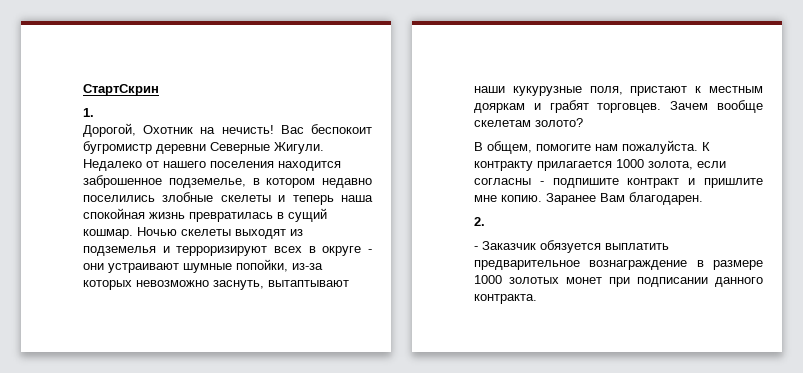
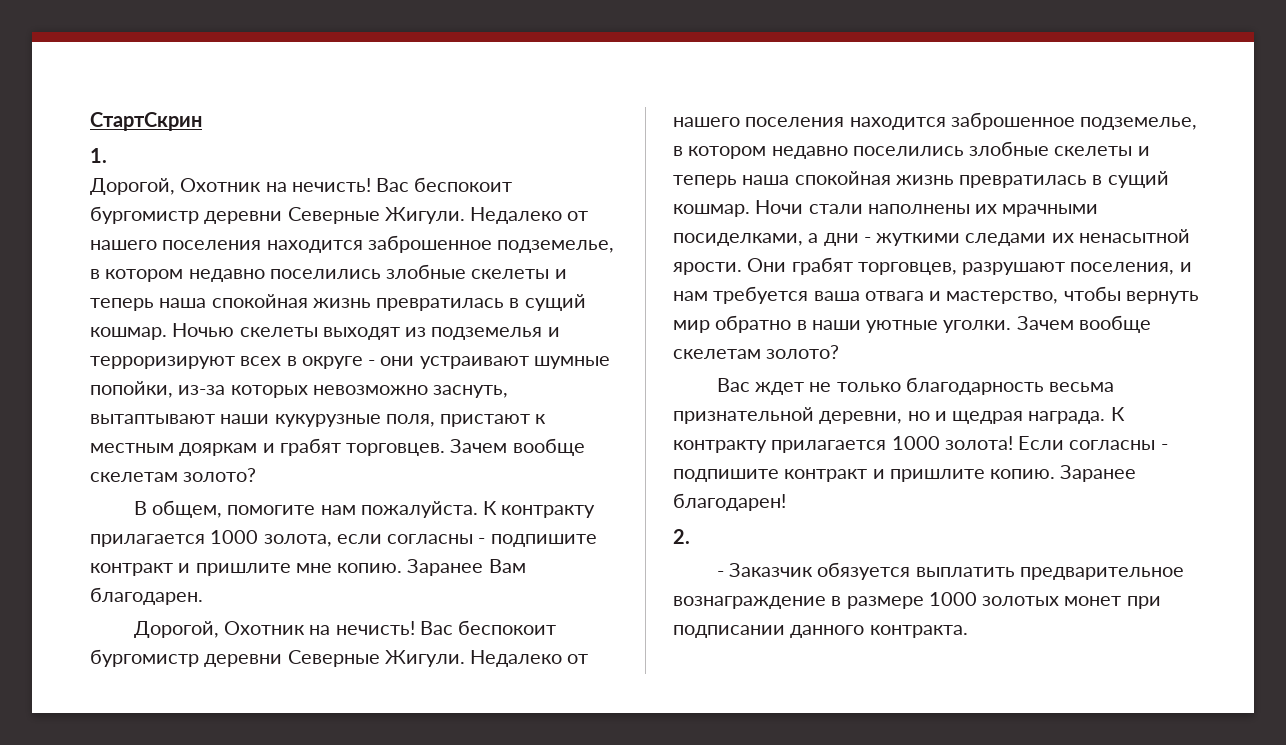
  1.
- Дорогой, Охотник на нечисть! Вас беспокоит бугромистр деревни Северные Жигули.
+ Дорогой, Охотник на нечисть! Вас беспокоит бургомистр деревни Северные Жигули.
+ Дорогой, Охотник на нечисть! Вас беспокоит бургомистр деревни Северные Жигули. Недалеко от нашего поселения находится заброшенное подземелье, в котором недавно поселились злобные скелеты и теперь наша спокойная жизнь превратилась в сущий кошмар. Ночи стали наполнены их мрачными посиделками, а дни - жуткими следами их ненасытной ярости. Они грабят торговцев, разрушают поселения, и нам требуется ваша отвага и мастерство, чтобы вернуть мир обратно в наши уютные уголки. Зачем вообще скелетам золото?
+ Вас ждет не только благодарность весьма признательной деревни, но и щедрая награда. К контракту прилагается 1000 золота! Если согласны - подпишите контракт и пришлите копию. Заранее благодарен!

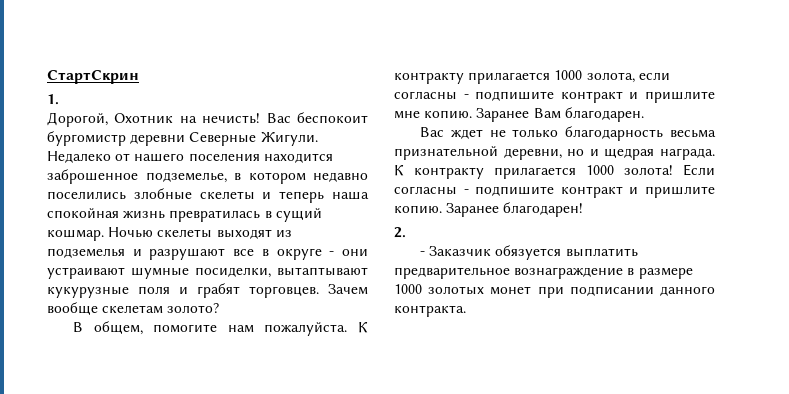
- Ночью скелеты выходят из подземелья и терроризируют всех в округе - они устраивают шумные попойки, из-за которых невозможно заснуть, вытаптывают наши кукурузные поля, пристают к местным дояркам и грабят торговцев.
+ Ночью скелеты выходят из подземелья и разрушают все в округе - они устраивают шумные посиделки, вытаптывают кукурузные поля и грабят торговцев.
- Дорогой, Охотник на нечисть! Вас беспокоит бургомистр деревни Северные Жигули. Недалеко от нашего поселения находится заброшенное подземелье, в котором недавно поселились злобные скелеты и теперь наша спокойная жизнь превратилась в сущий кошмар. Ночи стали наполнены их мрачными посиделками, а дни - жуткими следами их ненасытной ярости. Они грабят торговцев, разрушают поселения, и нам требуется ваша отвага и мастерство, чтобы вернуть мир обратно в наши уютные уголки. Зачем вообще скелетам золото?

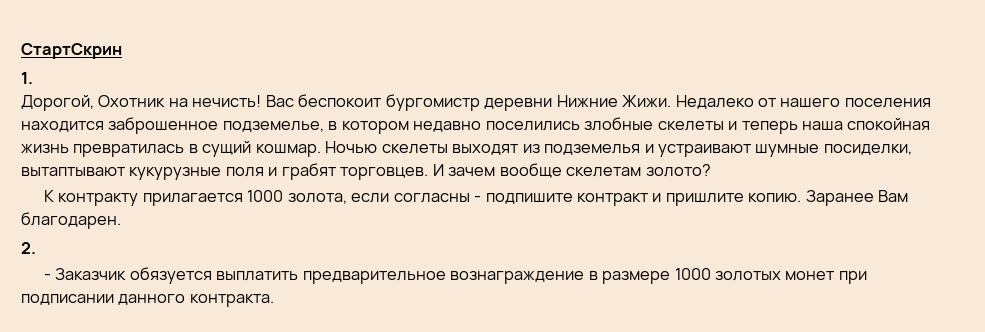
- Вас беспокоит бургомистр деревни Северные Жигули.
+ Вас беспокоит бургомистр деревни Нижние Жижи.
- Ночью скелеты выходят из подземелья и разрушают все в округе - они устраивают шумные посиделки, вытаптывают кукурузные поля и грабят торговцев.
+ Ночью скелеты выходят из подземелья и устраивают шумные посиделки, вытаптывают кукурузные поля и грабят торговцев.
- Зачем вообще скелетам золото?
+ И зачем вообще скелетам золото?
- В общем, помогите нам пожалуйста. К контракту прилагается 1000 золота, если согласны - подпишите контракт и пришлите мне копию.
+ К контракту прилагается 1000 золота, если согласны - подпишите контракт и пришлите копию.
- Вас ждет не только благодарность весьма признательной деревни, но и щедрая награда. К контракту прилагается 1000 золота! Если согласны - подпишите контракт и пришлите копию. Заранее благодарен!

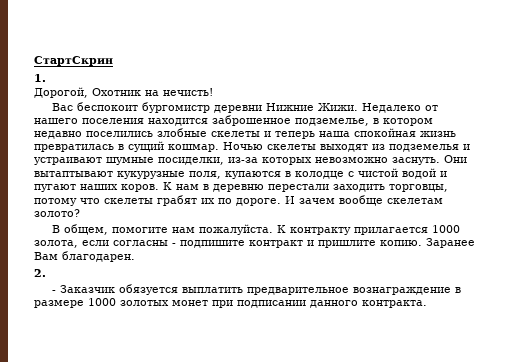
- Дорогой, Охотник на нечисть! Вас беспокоит бургомистр деревни Нижние Жижи.
+ Дорогой, Охотник на нечисть!
+ Вас беспокоит бургомистр деревни Нижние Жижи.
- Ночью скелеты выходят из подземелья и устраивают шумные посиделки, вытаптывают кукурузные поля и грабят торговцев.
+ Ночью скелеты выходят из подземелья и устраивают шумные посиделки, из-за которых невозможно заснуть. Они вытаптывают кукурузные поля, купаются в колодце с чистой водой и пугают наших коров. К нам в деревню перестали заходить торговцы, потому что скелеты грабят их по дороге.
+ В общем, помогите нам пожалуйста.

